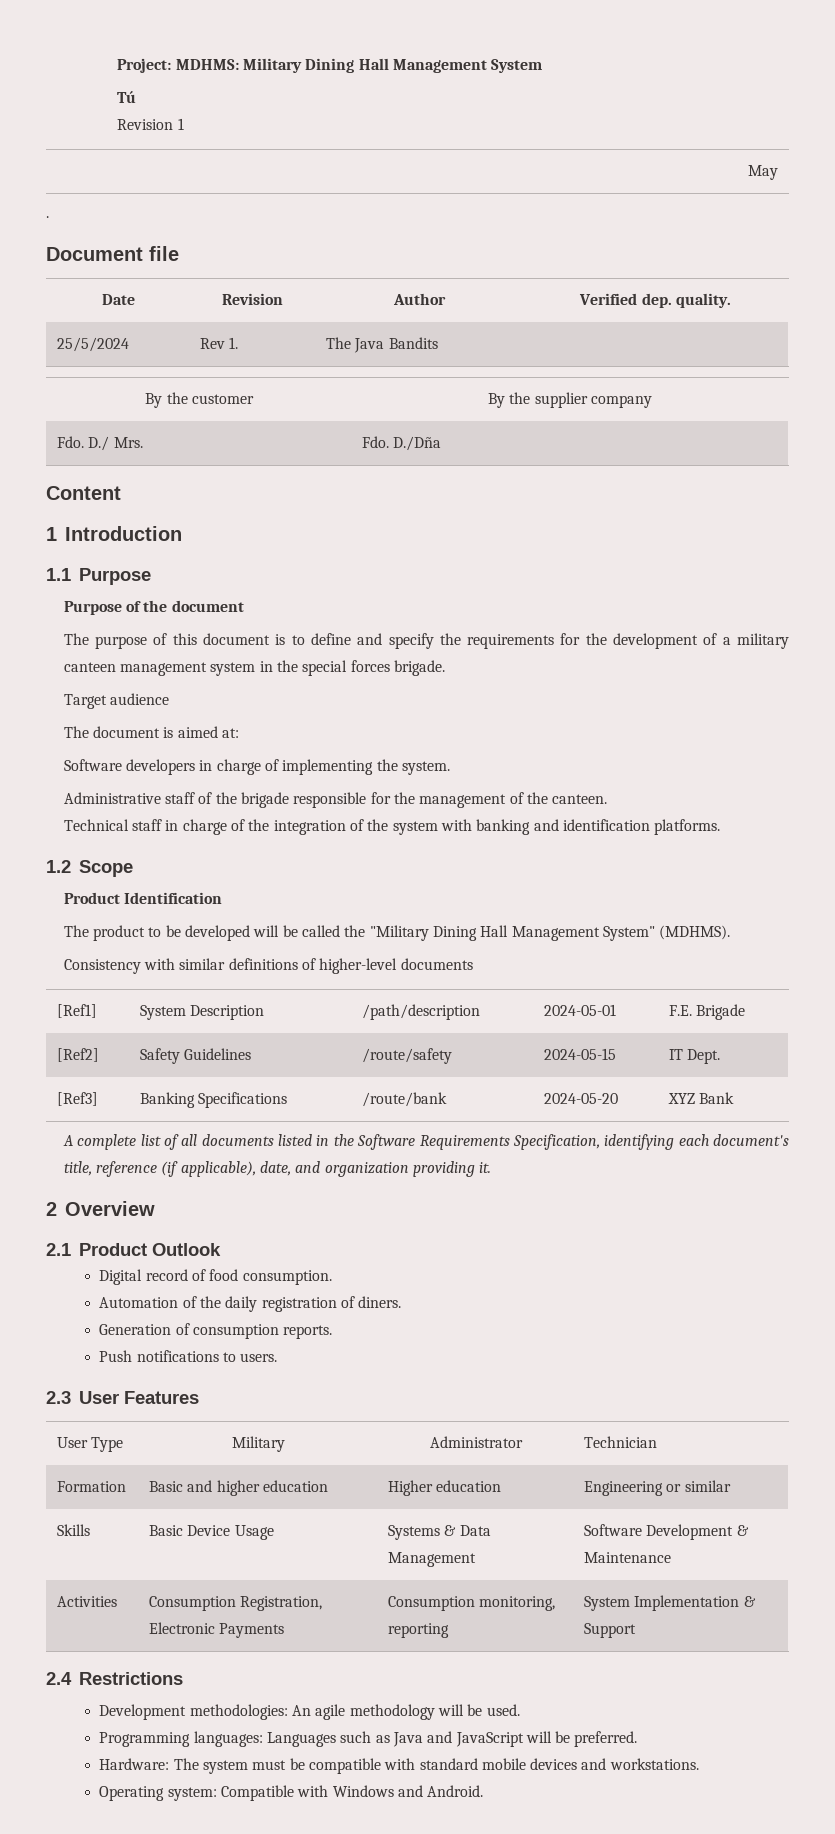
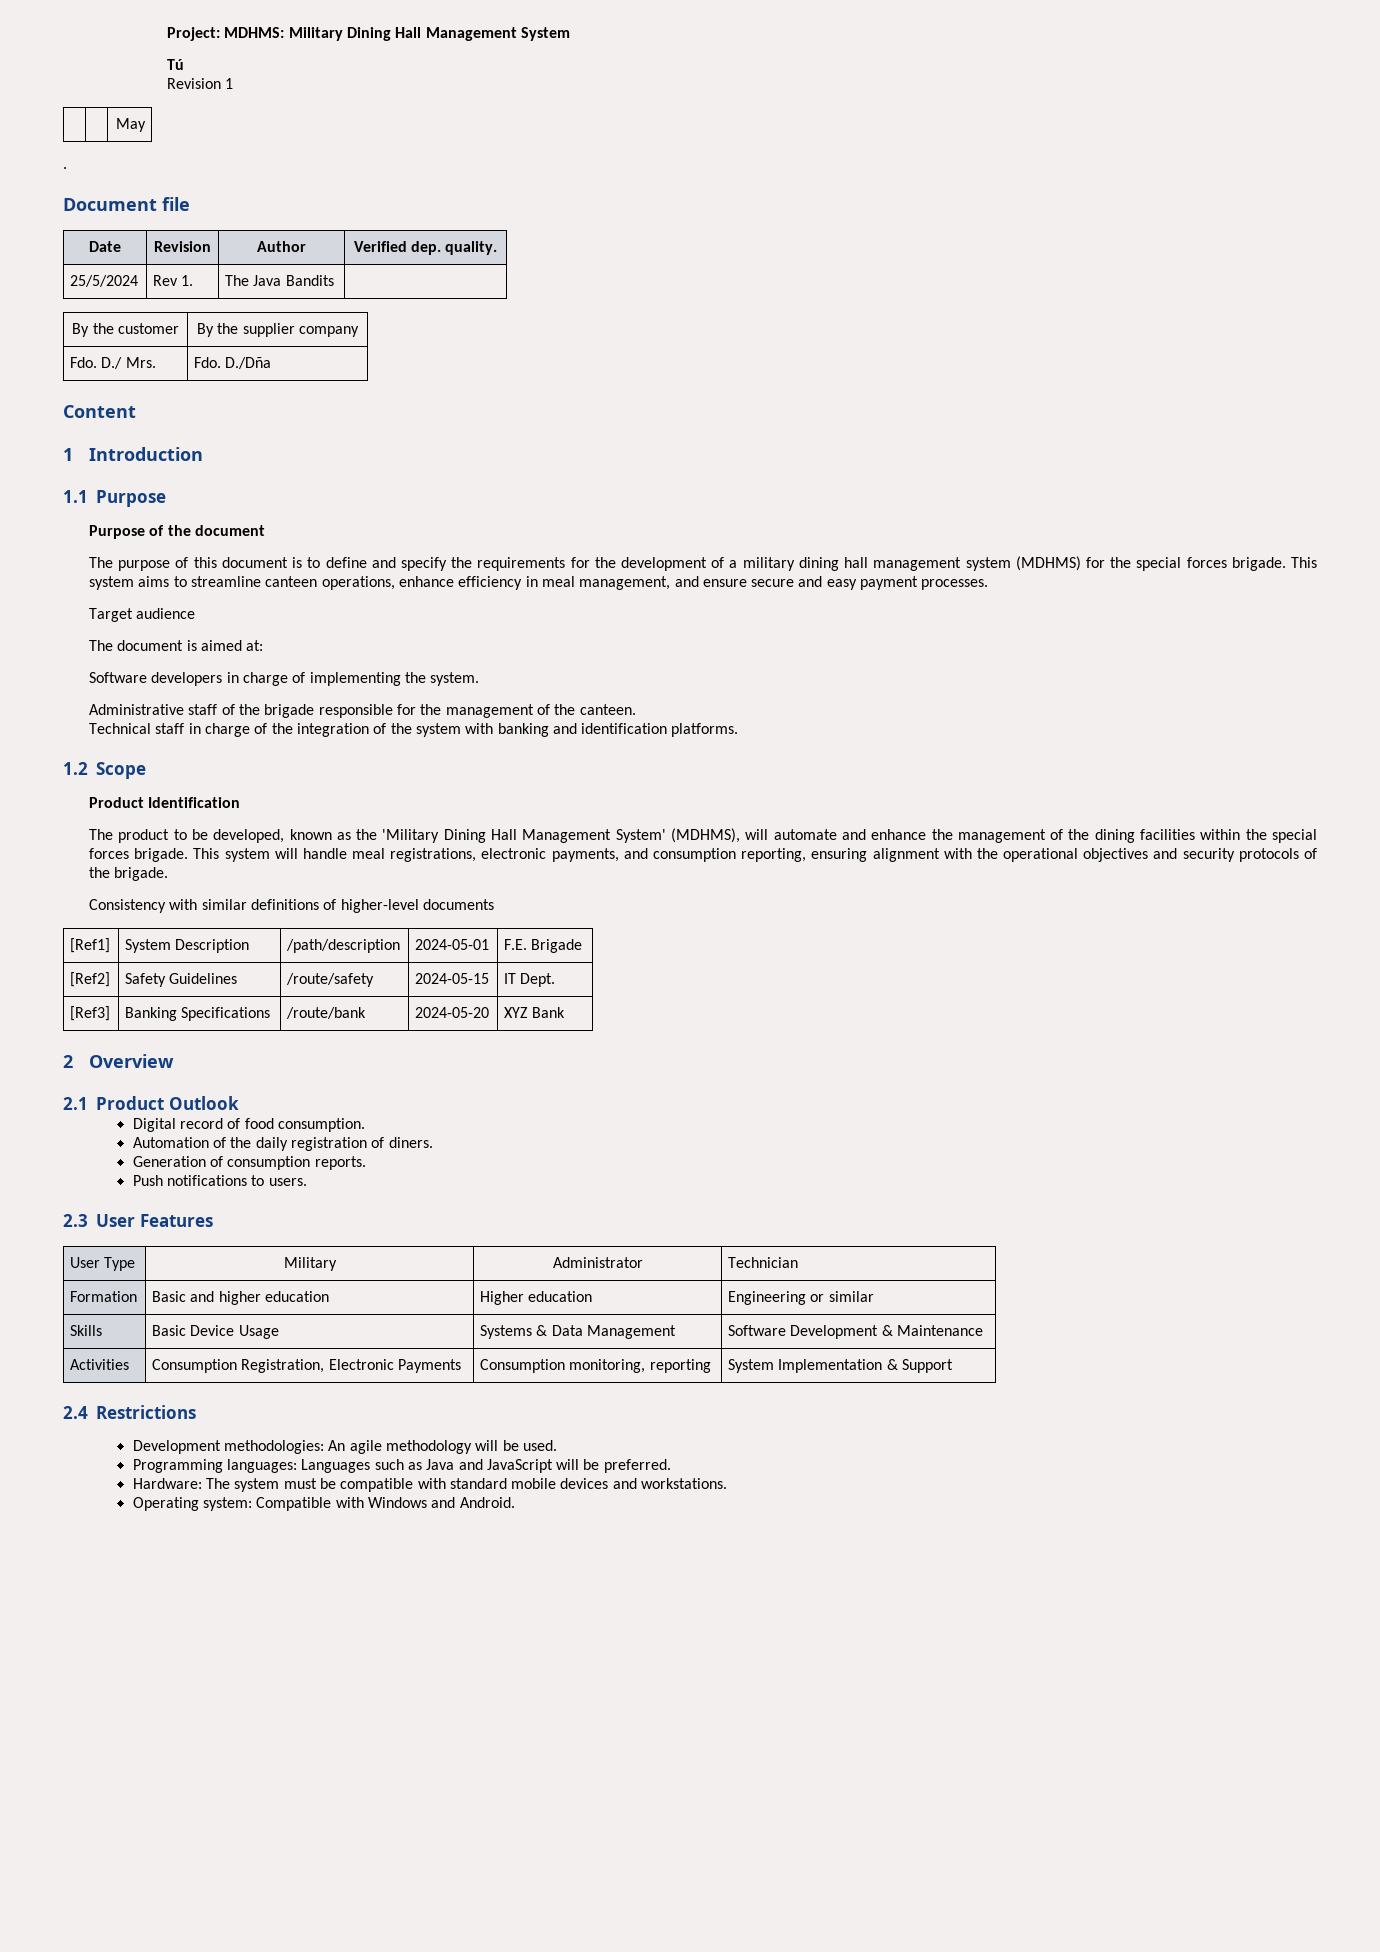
- The purpose of this document is to define and specify the requirements for the development of a military canteen management system in the special forces brigade.
+ The purpose of this document is to define and specify the requirements for the development of a military dining hall management system (MDHMS) for the special forces brigade. This system aims to streamline canteen operations, enhance efficiency in meal management, and ensure secure and easy payment processes.
- The product to be developed will be called the "Military Dining Hall Management System" (MDHMS).
+ The product to be developed, known as the 'Military Dining Hall Management System' (MDHMS), will automate and enhance the management of the dining facilities within the special forces brigade. This system will handle meal registrations, electronic payments, and consumption reporting, ensuring alignment with the operational objectives and security protocols of the brigade.
- A complete list of all documents listed in the Software Requirements Specification, identifying each document's title, reference (if applicable), date, and organization providing it.

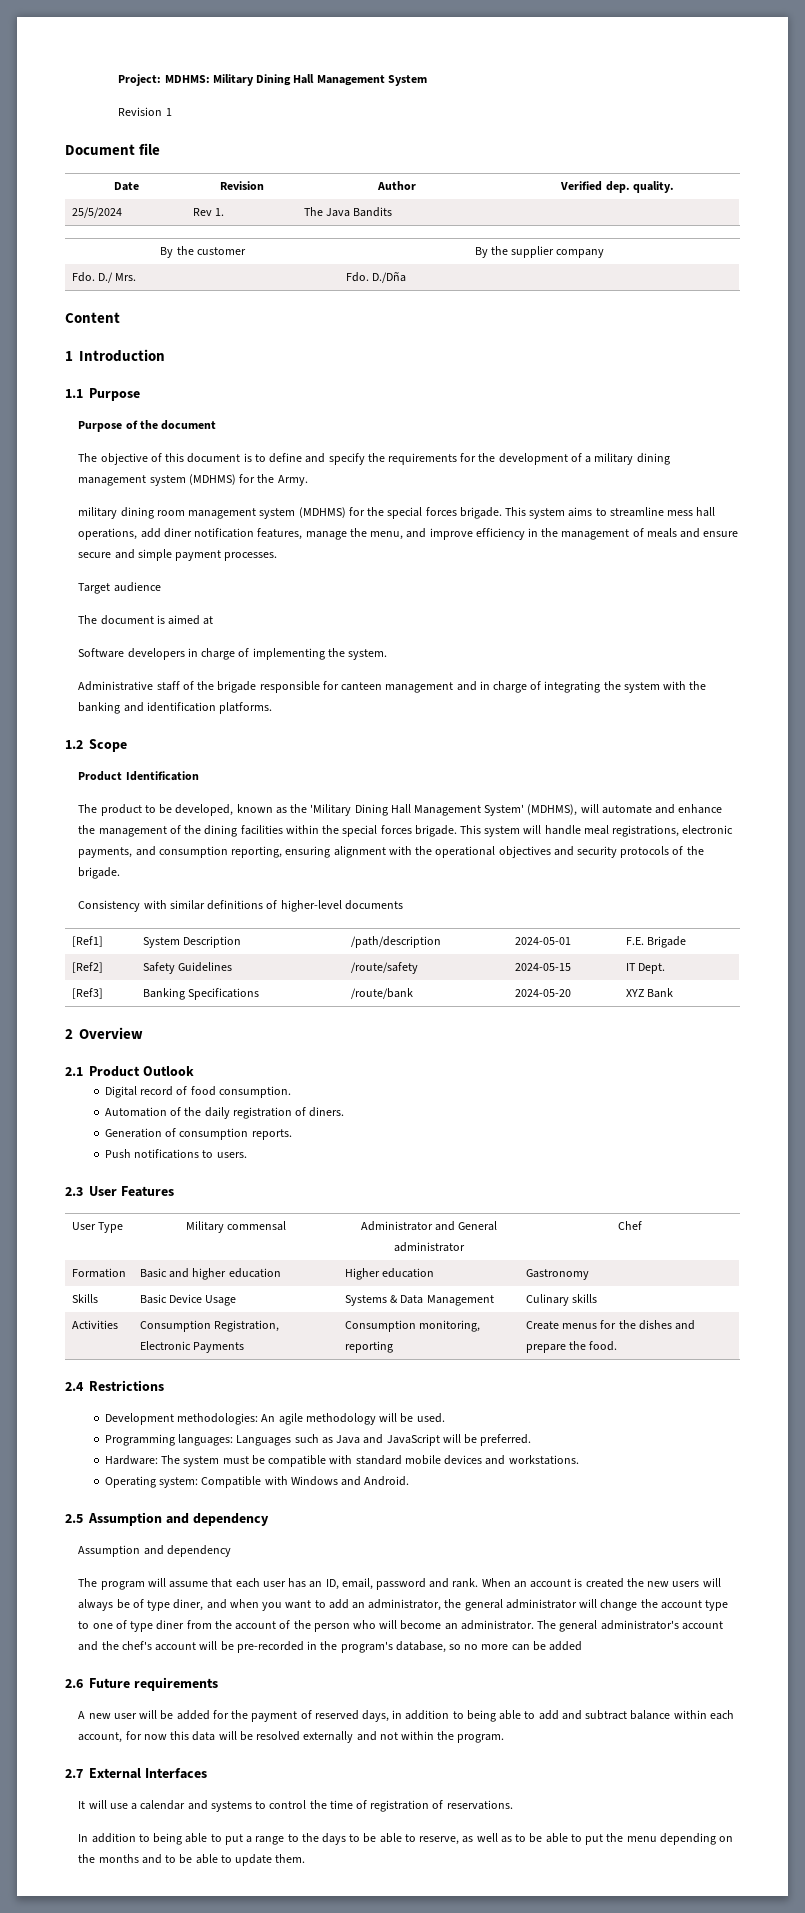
  Project: MDHMS: Military Dining Hall Management System
- Tú
  Revision 1
- | | May
- .
- The purpose of this document is to define and specify the requirements for the development of a military dining hall management system (MDHMS) for the special forces brigade.
+ The objective of this document is to define and specify the requirements for the development of a military dining management system (MDHMS) for the Army.
+ military dining room management system (MDHMS) for the special forces brigade.
- This system aims to streamline canteen operations, enhance efficiency in meal management, and ensure secure and easy payment processes.
+ This system aims to streamline mess hall operations, add diner notification features, manage the menu, and improve efficiency in the management of meals and ensure secure and simple payment processes.
- The document is aimed at:
+ The document is aimed at
- Administrative staff of the brigade responsible for the management of the canteen.
- Technical staff in charge of the integration of the system with banking and identification platforms.
+ Administrative staff of the brigade responsible for canteen management and in charge of integrating the system with the banking and identification platforms.
- User Type | Military | Administrator | Technician
+ User Type | Military commensal | Administrator and General administrator | Chef
- Formation | Basic and higher education | Higher education | Engineering or similar
+ Formation | Basic and higher education | Higher education | Gastronomy
- Skills | Basic Device Usage | Systems & Data Management | Software Development & Maintenance
+ Skills | Basic Device Usage | Systems & Data Management | Culinary skills
- Activities | Consumption Registration, Electronic Payments | Consumption monitoring, reporting | System Implementation & Support
+ Activities | Consumption Registration, Electronic Payments | Consumption monitoring, reporting | Create menus for the dishes and prepare the food.
+ 2.5 Assumption and dependency
+ Assumption and dependency
+ The program will assume that each user has an ID, email, password and rank. When an account is created the new users will always be of type diner, and when you want to add an administrator, the general administrator will change the account type to one of type diner from the account of the person who will become an administrator. The general administrator's account and the chef's account will be pre-recorded in the program's database, so no more can be added
+ 2.6 Future requirements
+ A new user will be added for the payment of reserved days, in addition to being able to add and subtract balance within each account, for now this data will be resolved externally and not within the program.
+ 2.7 External Interfaces
+ It will use a calendar and systems to control the time of registration of reservations.
+ In addition to being able to put a range to the days to be able to reserve, as well as to be able to put the menu depending on the months and to be able to update them.

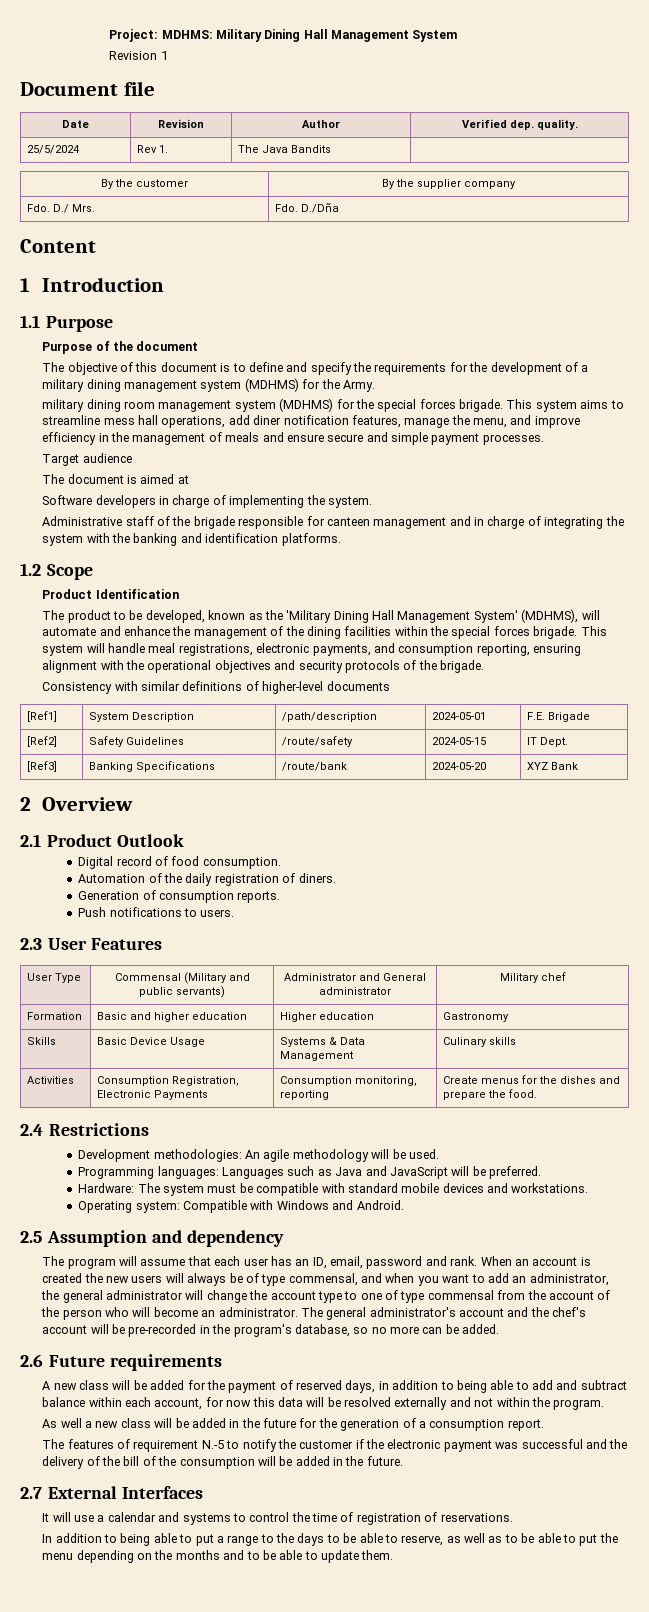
- User Type | Military commensal | Administrator and General administrator | Chef
+ User Type | Commensal (Military and public servants) | Administrator and General administrator | Military chef
  2.5 Assumption and dependency
- Assumption and dependency
- When an account is created the new users will always be of type diner, and when you want to add an administrator, the general administrator will change the account type to one of type diner from the account of the person who will become an administrator.
+ When an account is created the new users will always be of type commensal, and when you want to add an administrator, the general administrator will change the account type to one of type commensal from the account of the person who will become an administrator.
- The general administrator's account and the chef's account will be pre-recorded in the program's database, so no more can be added
+ The general administrator's account and the chef's account will be pre-recorded in the program's database, so no more can be added.
- A new user will be added for the payment of reserved days, in addition to being able to add and subtract balance within each account, for now this data will be resolved externally and not within the program.
+ A new class will be added for the payment of reserved days, in addition to being able to add and subtract balance within each account, for now this data will be resolved externally and not within the program.
+ As well a new class will be added in the future for the generation of a consumption report.
+ The features of requirement N.-5 to notify the customer if the electronic payment was successful and the delivery of the bill of the consumption will be added in the future.

